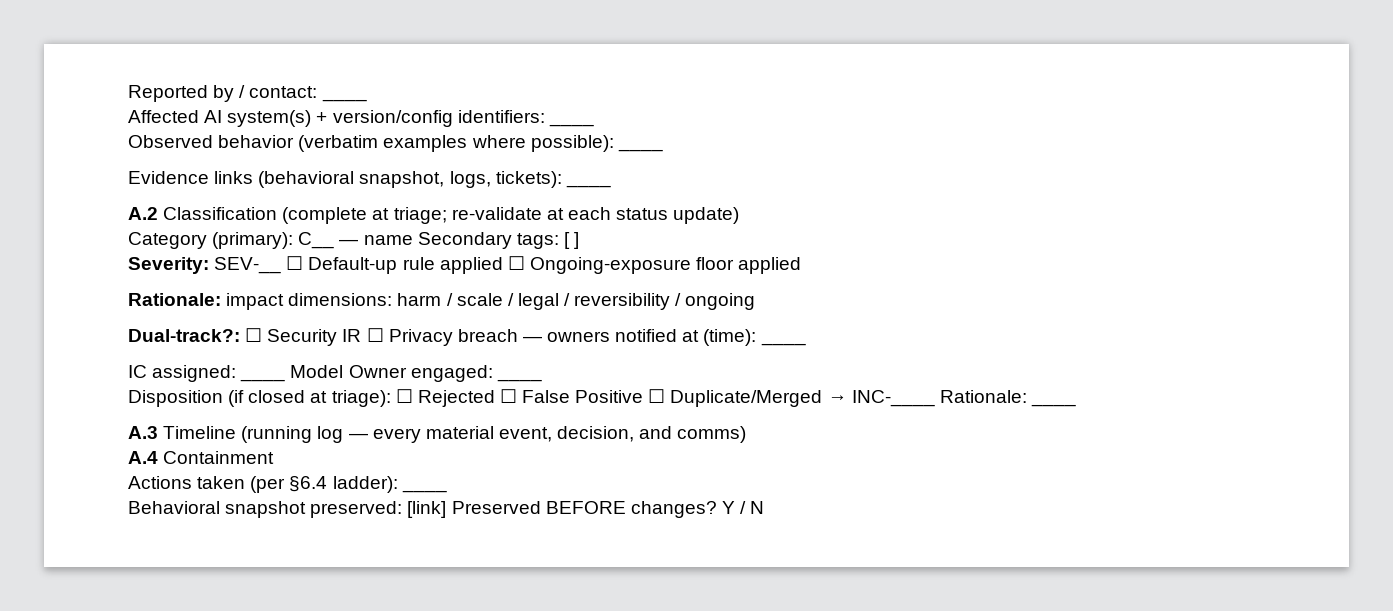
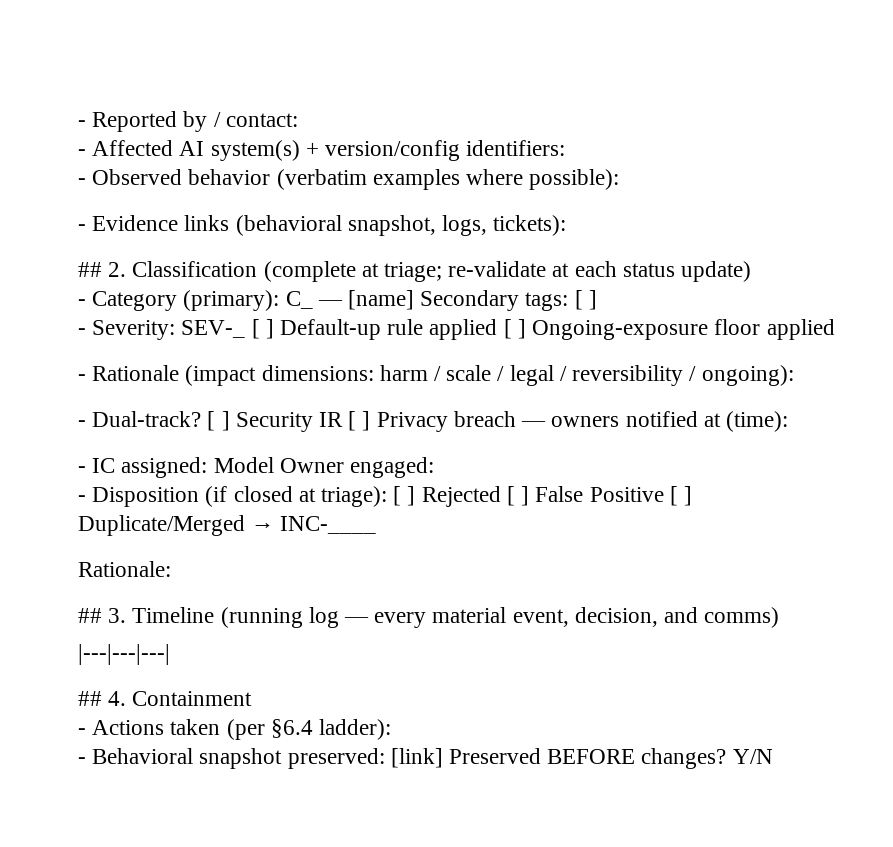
- Reported by / contact: ____
- Affected AI system(s) + version/config identifiers: ____
- Observed behavior (verbatim examples where possible): ____
- Evidence links (behavioral snapshot, logs, tickets): ____
- A.2 Classification (complete at triage; re-validate at each status update)
+ - Reported by / contact:
+ - Affected AI system(s) + version/config identifiers:
+ - Observed behavior (verbatim examples where possible):
+ - Evidence links (behavioral snapshot, logs, tickets):
+ ## 2. Classification (complete at triage; re-validate at each status update)
- Category (primary): C__ — name Secondary tags: [ ]
+ - Category (primary): C_ — [name] Secondary tags: [ ]
- Severity: SEV-__ ☐ Default-up rule applied ☐ Ongoing-exposure floor applied
+ - Severity: SEV-_ [ ] Default-up rule applied [ ] Ongoing-exposure floor applied
- Rationale: impact dimensions: harm / scale / legal / reversibility / ongoing
- Dual-track?: ☐ Security IR ☐ Privacy breach — owners notified at (time): ____
- IC assigned: ____ Model Owner engaged: ____
- Disposition (if closed at triage): ☐ Rejected ☐ False Positive ☐ Duplicate/Merged → INC-____ Rationale: ____
- A.3 Timeline (running log — every material event, decision, and comms)
+ - Rationale (impact dimensions: harm / scale / legal / reversibility / ongoing):
+ - Dual-track? [ ] Security IR [ ] Privacy breach — owners notified at (time):
+ - IC assigned: Model Owner engaged:
+ - Disposition (if closed at triage): [ ] Rejected [ ] False Positive [ ] Duplicate/Merged → INC-____
+ Rationale:
+ ## 3. Timeline (running log — every material event, decision, and comms)
- A.4 Containment
+ |---|---|---|
+ ## 4. Containment
- Actions taken (per §6.4 ladder): ____
- Behavioral snapshot preserved: [link] Preserved BEFORE changes?
+ - Actions taken (per §6.4 ladder):
+ - Behavioral snapshot preserved: [link] Preserved BEFORE changes?
- Y / N
+ Y/N

